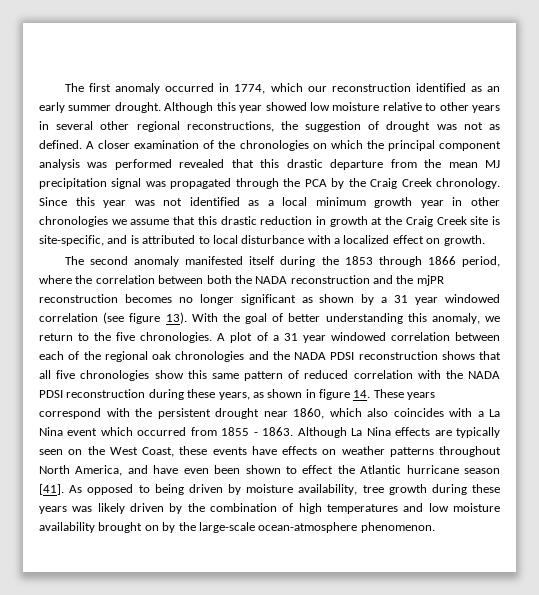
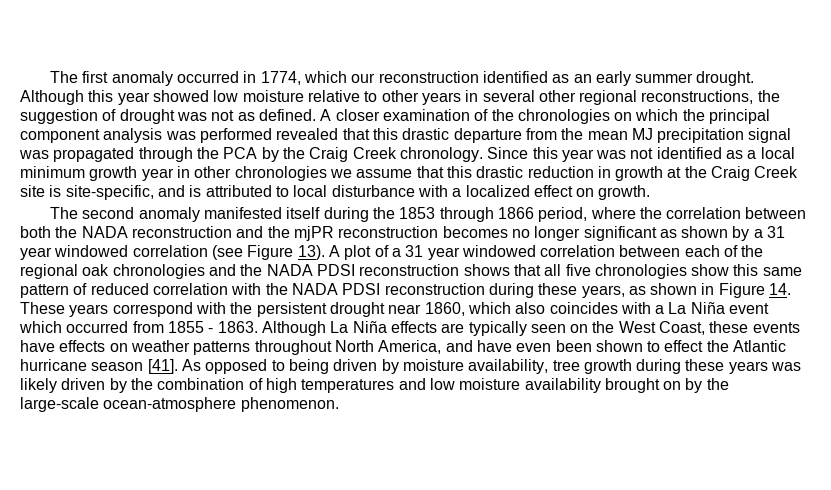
- The second anomaly manifested itself during the 1853 through 1866 period, where the correlation between both the NADA reconstruction and the mjPR reconstruction becomes no longer significant as shown by a 31 year windowed correlation (see figure 13). With the goal of better understanding this anomaly, we return to the five chronologies.
+ The second anomaly manifested itself during the 1853 through 1866 period, where the correlation between both the NADA reconstruction and the mjPR reconstruction becomes no longer significant as shown by a 31 year windowed correlation (see Figure 13).
- A plot of a 31 year windowed correlation between each of the regional oak chronologies and the NADA PDSI reconstruction shows that all five chronologies show this same pattern of reduced correlation with the NADA PDSI reconstruction during these years, as shown in figure 14. These years correspond with the persistent drought near 1860, which also coincides with a La Nina event which occurred from 1855 - 1863.
+ A plot of a 31 year windowed correlation between each of the regional oak chronologies and the NADA PDSI reconstruction shows that all five chronologies show this same pattern of reduced correlation with the NADA PDSI reconstruction during these years, as shown in Figure 14. These years correspond with the persistent drought near 1860, which also coincides with a La Niña event which occurred from 1855 - 1863.
- Although La Nina effects are typically seen on the West Coast, these events have effects on weather patterns throughout North America, and have even been shown to effect the Atlantic hurricane season [41].
+ Although La Niña effects are typically seen on the West Coast, these events have effects on weather patterns throughout North America, and have even been shown to effect the Atlantic hurricane season [41].

